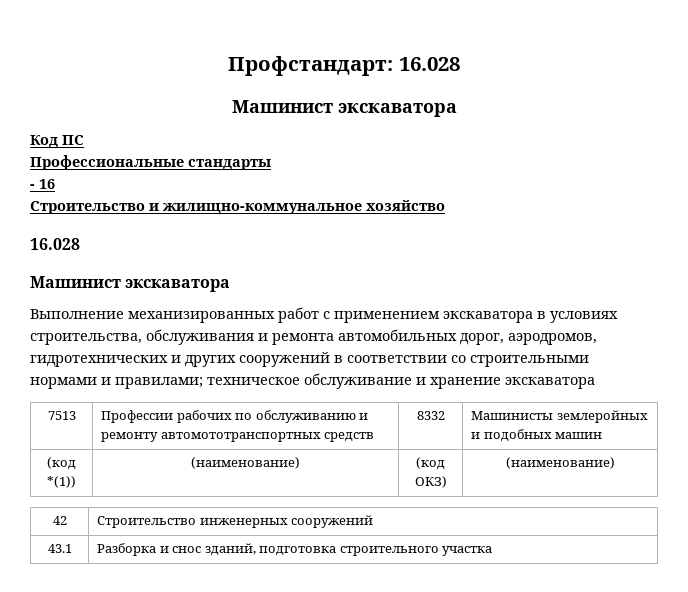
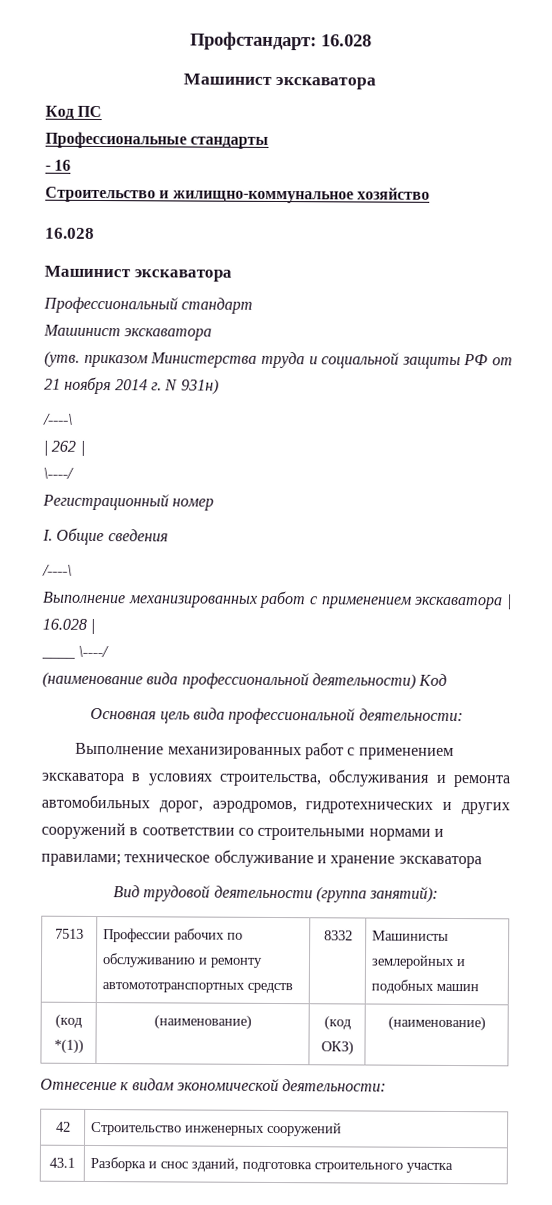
+ Профессиональный стандарт
+ Машинист экскаватора
+ (утв. приказом Министерства труда и социальной защиты РФ от 21 ноября 2014 г. N 931н)
+ /----\
+ | 262 |
+ \----/
+ Регистрационный номер
+ I. Общие сведения
+ /----\
+ Выполнение механизированных работ с применением экскаватора | 16.028 |
+ ____ \----/
+ (наименование вида профессиональной деятельности) Код
+ Основная цель вида профессиональной деятельности:
+ Вид трудовой деятельности (группа занятий):
+ Отнесение к видам экономической деятельности:

